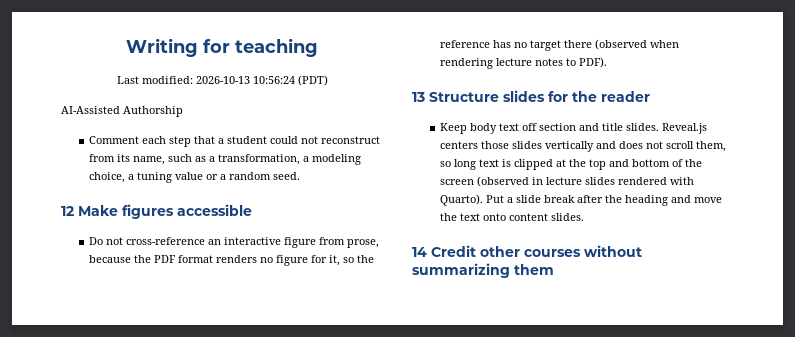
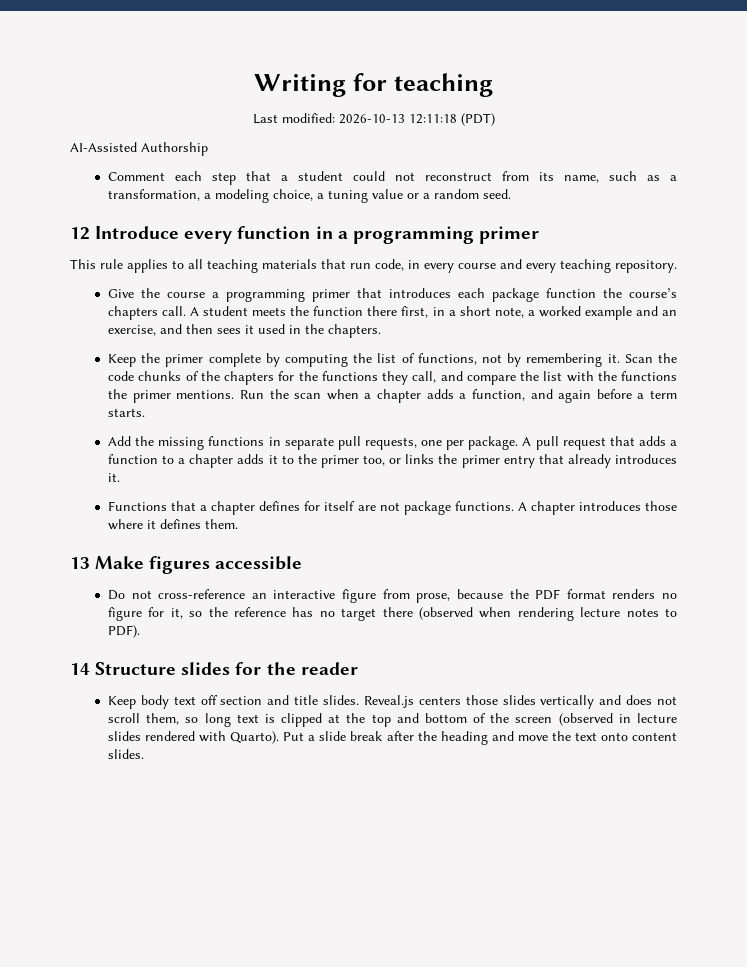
- Last modified: 2026-10-13 10:56:24 (PDT)
+ Last modified: 2026-10-13 12:11:18 (PDT)
- 12 Make figures accessible
+ 12 Introduce every function in a programming primer
+ This rule applies to all teaching materials that run code, in every course and every teaching repository.
+ Give the course a programming primer that introduces each package function the course’s chapters call. A student meets the function there first, in a short note, a worked example and an exercise, and then sees it used in the chapters.
+ Keep the primer complete by computing the list of functions, not by remembering it. Scan the code chunks of the chapters for the functions they call, and compare the list with the functions the primer mentions. Run the scan when a chapter adds a function, and again before a term starts.
+ Add the missing functions in separate pull requests, one per package. A pull request that adds a function to a chapter adds it to the primer too, or links the primer entry that already introduces it.
+ Functions that a chapter defines for itself are not package functions. A chapter introduces those where it defines them.
+ 13 Make figures accessible
- 13 Structure slides for the reader
+ 14 Structure slides for the reader
- 14 Credit other courses without summarizing them

